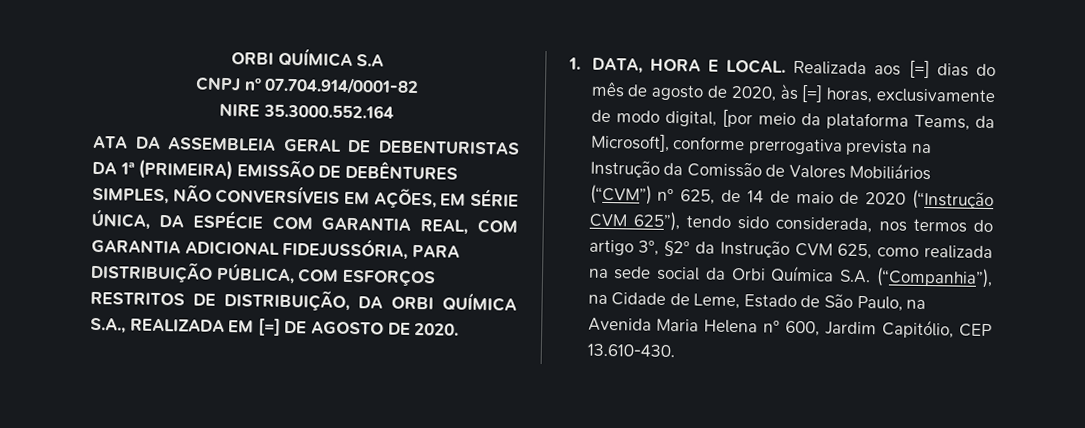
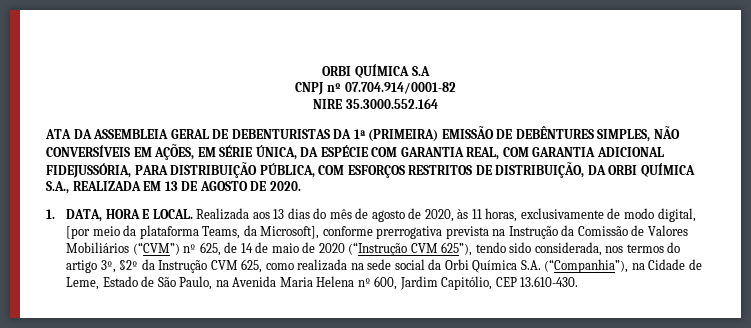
- ATA DA ASSEMBLEIA GERAL DE DEBENTURISTAS DA 1ª (PRIMEIRA) EMISSÃO DE DEBÊNTURES SIMPLES, NÃO CONVERSÍVEIS EM AÇÕES, EM SÉRIE ÚNICA, DA ESPÉCIE COM GARANTIA REAL, COM GARANTIA ADICIONAL FIDEJUSSÓRIA, PARA DISTRIBUIÇÃO PÚBLICA, COM ESFORÇOS RESTRITOS DE DISTRIBUIÇÃO, DA ORBI QUÍMICA S.A., REALIZADA EM [=] DE AGOSTO DE 2020.
+ ATA DA ASSEMBLEIA GERAL DE DEBENTURISTAS DA 1ª (PRIMEIRA) EMISSÃO DE DEBÊNTURES SIMPLES, NÃO CONVERSÍVEIS EM AÇÕES, EM SÉRIE ÚNICA, DA ESPÉCIE COM GARANTIA REAL, COM GARANTIA ADICIONAL FIDEJUSSÓRIA, PARA DISTRIBUIÇÃO PÚBLICA, COM ESFORÇOS RESTRITOS DE DISTRIBUIÇÃO, DA ORBI QUÍMICA S.A., REALIZADA EM 13 DE AGOSTO DE 2020.
- Realizada aos [=] dias do mês de agosto de 2020, às [=] horas, exclusivamente de modo digital, [por meio da plataforma Teams, da Microsoft], conforme prerrogativa prevista na Instrução da Comissão de Valores Mobiliários (“CVM”) nº 625, de 14 de maio de 2020 (“Instrução CVM 625”), tendo sido considerada, nos termos do artigo 3º, §2º da Instrução CVM 625, como realizada na sede social da Orbi Química S.A. (“Companhia”), na Cidade de Leme, Estado de São Paulo, na Avenida Maria Helena nº 600, Jardim Capitólio, CEP 13.610-430.
+ Realizada aos 13 dias do mês de agosto de 2020, às 11 horas, exclusivamente de modo digital, [por meio da plataforma Teams, da Microsoft], conforme prerrogativa prevista na Instrução da Comissão de Valores Mobiliários (“CVM”) nº 625, de 14 de maio de 2020 (“Instrução CVM 625”), tendo sido considerada, nos termos do artigo 3º, §2º da Instrução CVM 625, como realizada na sede social da Orbi Química S.A. (“Companhia”), na Cidade de Leme, Estado de São Paulo, na Avenida Maria Helena nº 600, Jardim Capitólio, CEP 13.610-430.

